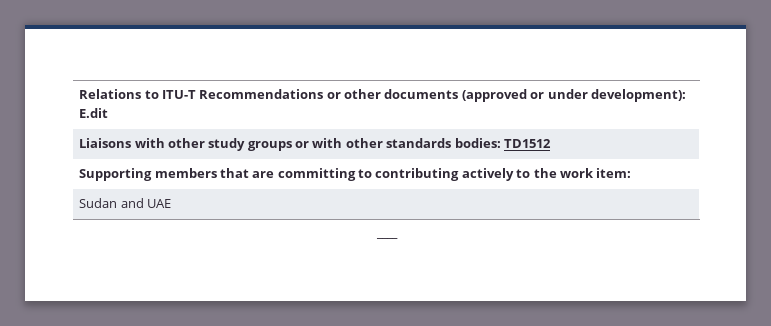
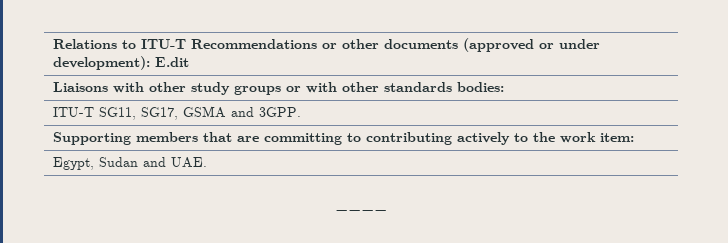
- Liaisons with other study groups or with other standards bodies: TD1512
+ Liaisons with other study groups or with other standards bodies:
+ ITU-T SG11, SG17, GSMA and 3GPP.
- Sudan and UAE
+ Egypt, Sudan and UAE.

